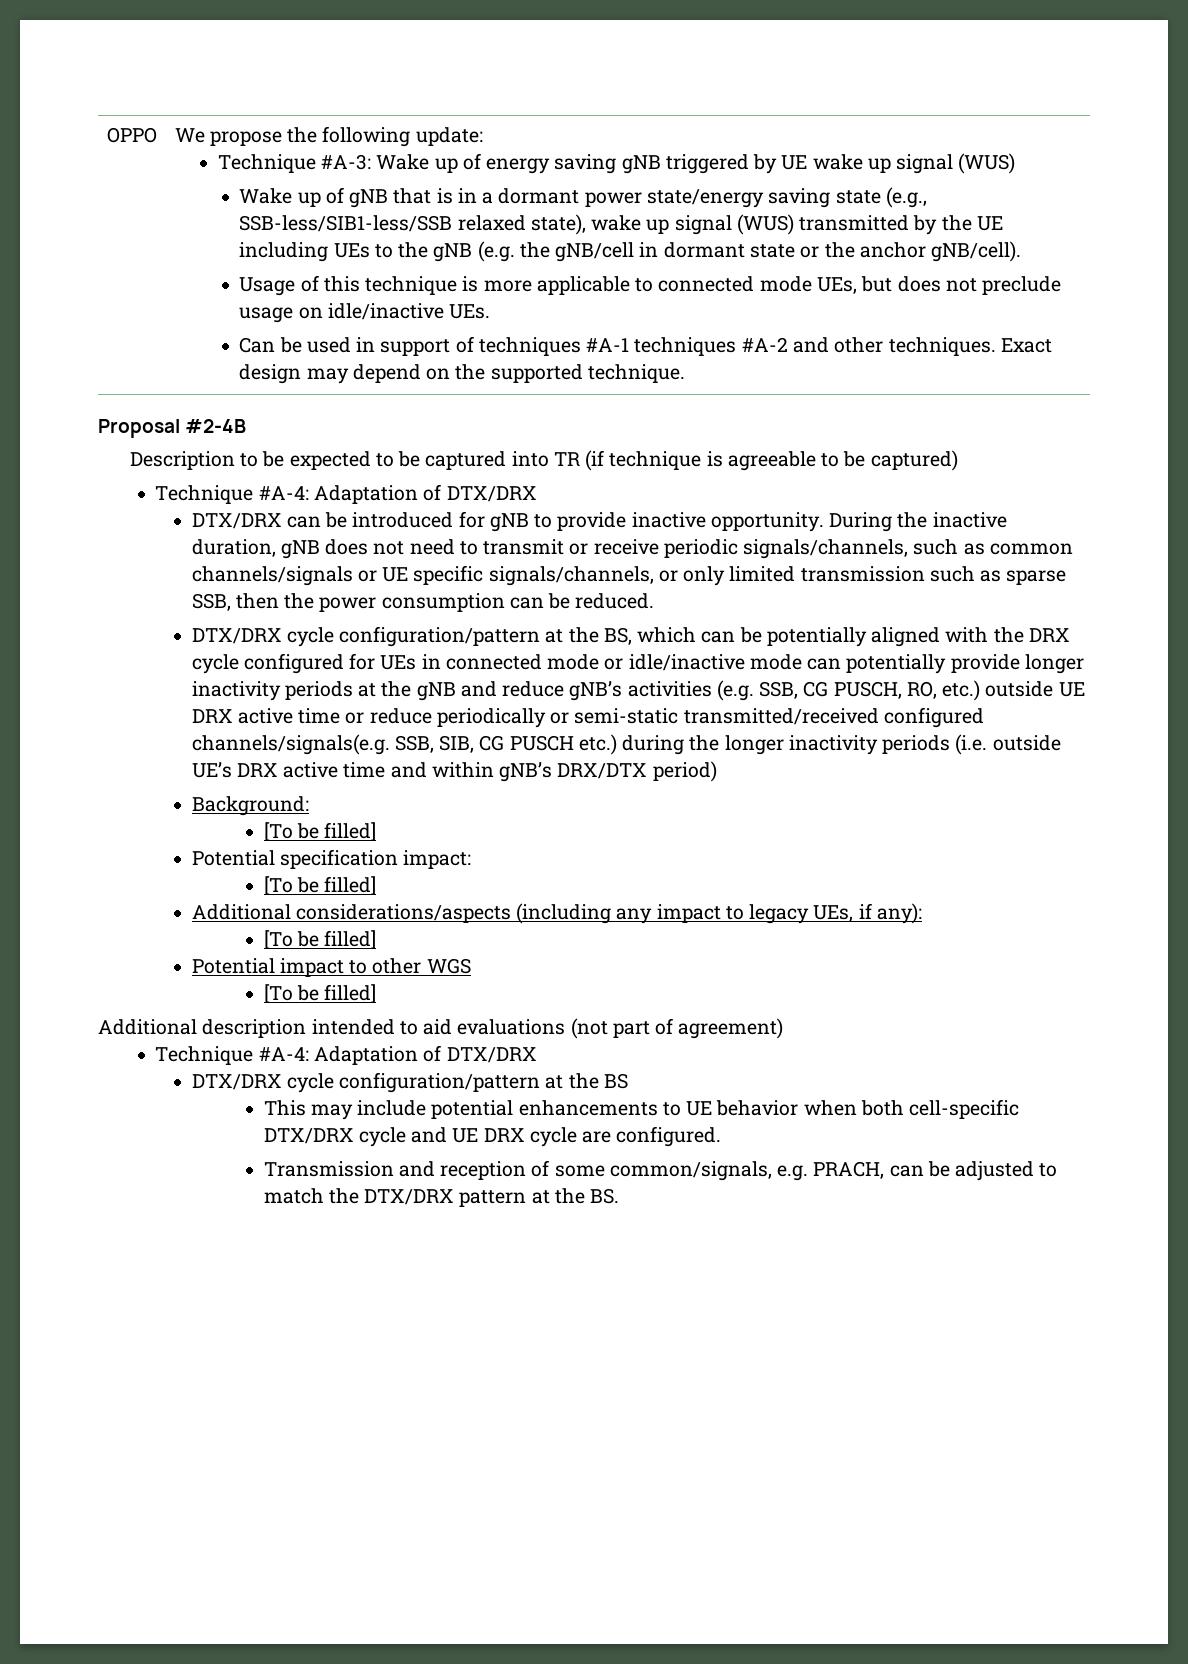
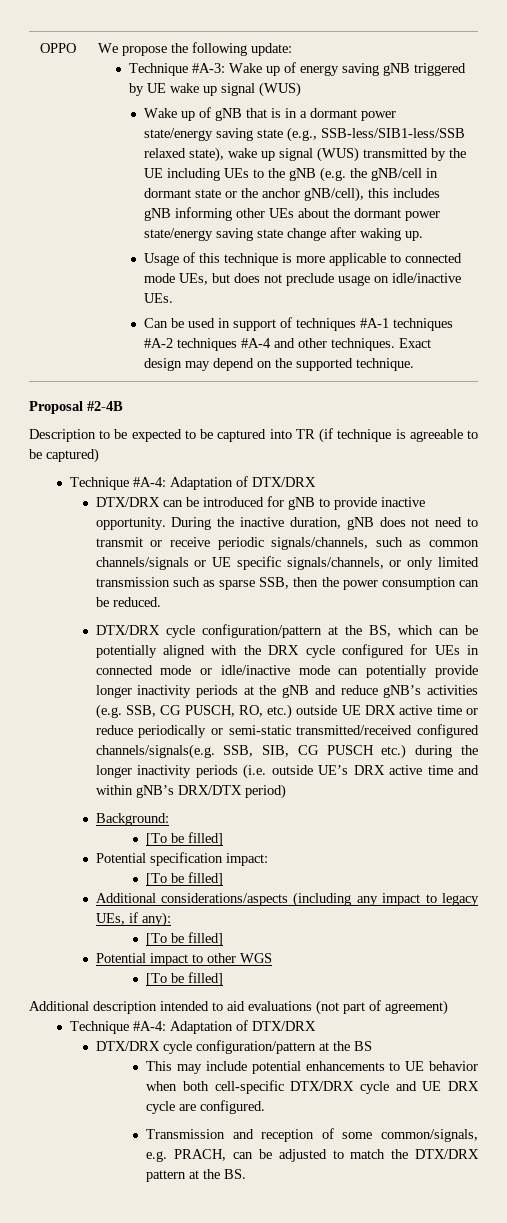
- Wake up of gNB that is in a dormant power state/energy saving state (e.g., SSB-less/SIB1-less/SSB relaxed state), wake up signal (WUS) transmitted by the UE including UEs to the gNB (e.g. the gNB/cell in dormant state or the anchor gNB/cell).
+ Wake up of gNB that is in a dormant power state/energy saving state (e.g., SSB-less/SIB1-less/SSB relaxed state), wake up signal (WUS) transmitted by the UE including UEs to the gNB (e.g. the gNB/cell in dormant state or the anchor gNB/cell), this includes gNB informing other UEs about the dormant power state/energy saving state change after waking up.
- Can be used in support of techniques #A-1 techniques #A-2 and other techniques.
+ Can be used in support of techniques #A-1 techniques #A-2 techniques #A-4 and other techniques.

